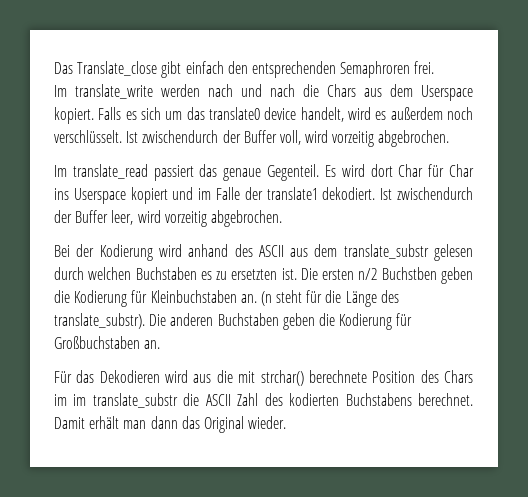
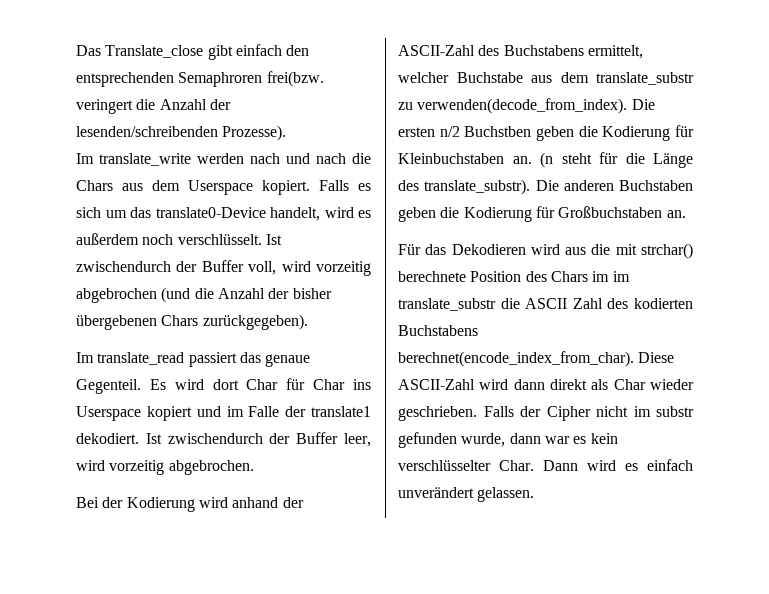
- Das Translate_close gibt einfach den entsprechenden Semaphroren frei.
+ Das Translate_close gibt einfach den entsprechenden Semaphroren frei(bzw. veringert die Anzahl der lesenden/schreibenden Prozesse).
- Falls es sich um das translate0 device handelt, wird es außerdem noch verschlüsselt.
+ Falls es sich um das translate0-Device handelt, wird es außerdem noch verschlüsselt.
- Ist zwischendurch der Buffer voll, wird vorzeitig abgebrochen.
+ Ist zwischendurch der Buffer voll, wird vorzeitig abgebrochen (und die Anzahl der bisher übergebenen Chars zurückgegeben).
- Bei der Kodierung wird anhand des ASCII aus dem translate_substr gelesen durch welchen Buchstaben es zu ersetzten ist.
+ Bei der Kodierung wird anhand der ASCII-Zahl des Buchstabens ermittelt, welcher Buchstabe aus dem translate_substr zu verwenden(decode_from_index).
- Für das Dekodieren wird aus die mit strchar() berechnete Position des Chars im im translate_substr die ASCII Zahl des kodierten Buchstabens berechnet. Damit erhält man dann das Original wieder.
+ Für das Dekodieren wird aus die mit strchar() berechnete Position des Chars im im translate_substr die ASCII Zahl des kodierten Buchstabens berechnet(encode_index_from_char). Diese ASCII-Zahl wird dann direkt als Char wieder geschrieben. Falls der Cipher nicht im substr gefunden wurde, dann war es kein verschlüsselter Char. Dann wird es einfach unverändert gelassen.

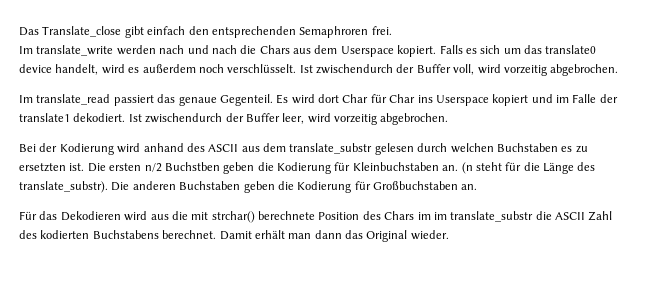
- Das Translate_close gibt einfach den entsprechenden Semaphroren frei(bzw. veringert die Anzahl der lesenden/schreibenden Prozesse).
+ Das Translate_close gibt einfach den entsprechenden Semaphroren frei.
- Falls es sich um das translate0-Device handelt, wird es außerdem noch verschlüsselt.
+ Falls es sich um das translate0 device handelt, wird es außerdem noch verschlüsselt.
- Ist zwischendurch der Buffer voll, wird vorzeitig abgebrochen (und die Anzahl der bisher übergebenen Chars zurückgegeben).
+ Ist zwischendurch der Buffer voll, wird vorzeitig abgebrochen.
- Bei der Kodierung wird anhand der ASCII-Zahl des Buchstabens ermittelt, welcher Buchstabe aus dem translate_substr zu verwenden(decode_from_index).
+ Bei der Kodierung wird anhand des ASCII aus dem translate_substr gelesen durch welchen Buchstaben es zu ersetzten ist.
- Für das Dekodieren wird aus die mit strchar() berechnete Position des Chars im im translate_substr die ASCII Zahl des kodierten Buchstabens berechnet(encode_index_from_char). Diese ASCII-Zahl wird dann direkt als Char wieder geschrieben. Falls der Cipher nicht im substr gefunden wurde, dann war es kein verschlüsselter Char. Dann wird es einfach unverändert gelassen.
+ Für das Dekodieren wird aus die mit strchar() berechnete Position des Chars im im translate_substr die ASCII Zahl des kodierten Buchstabens berechnet. Damit erhält man dann das Original wieder.

